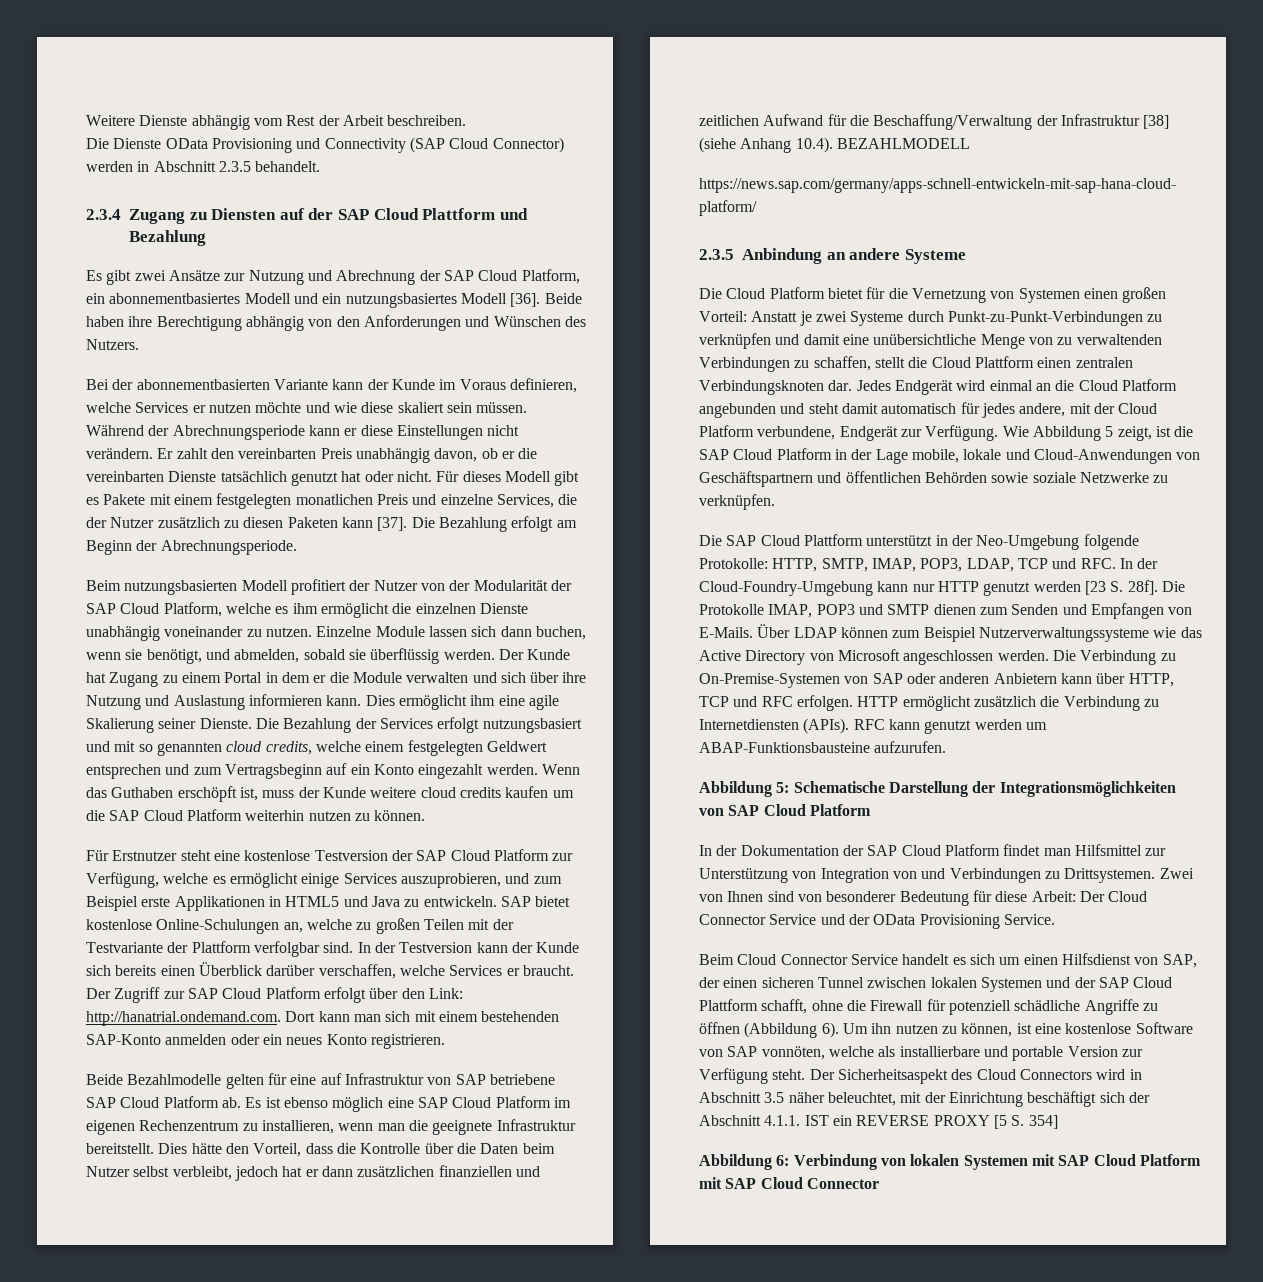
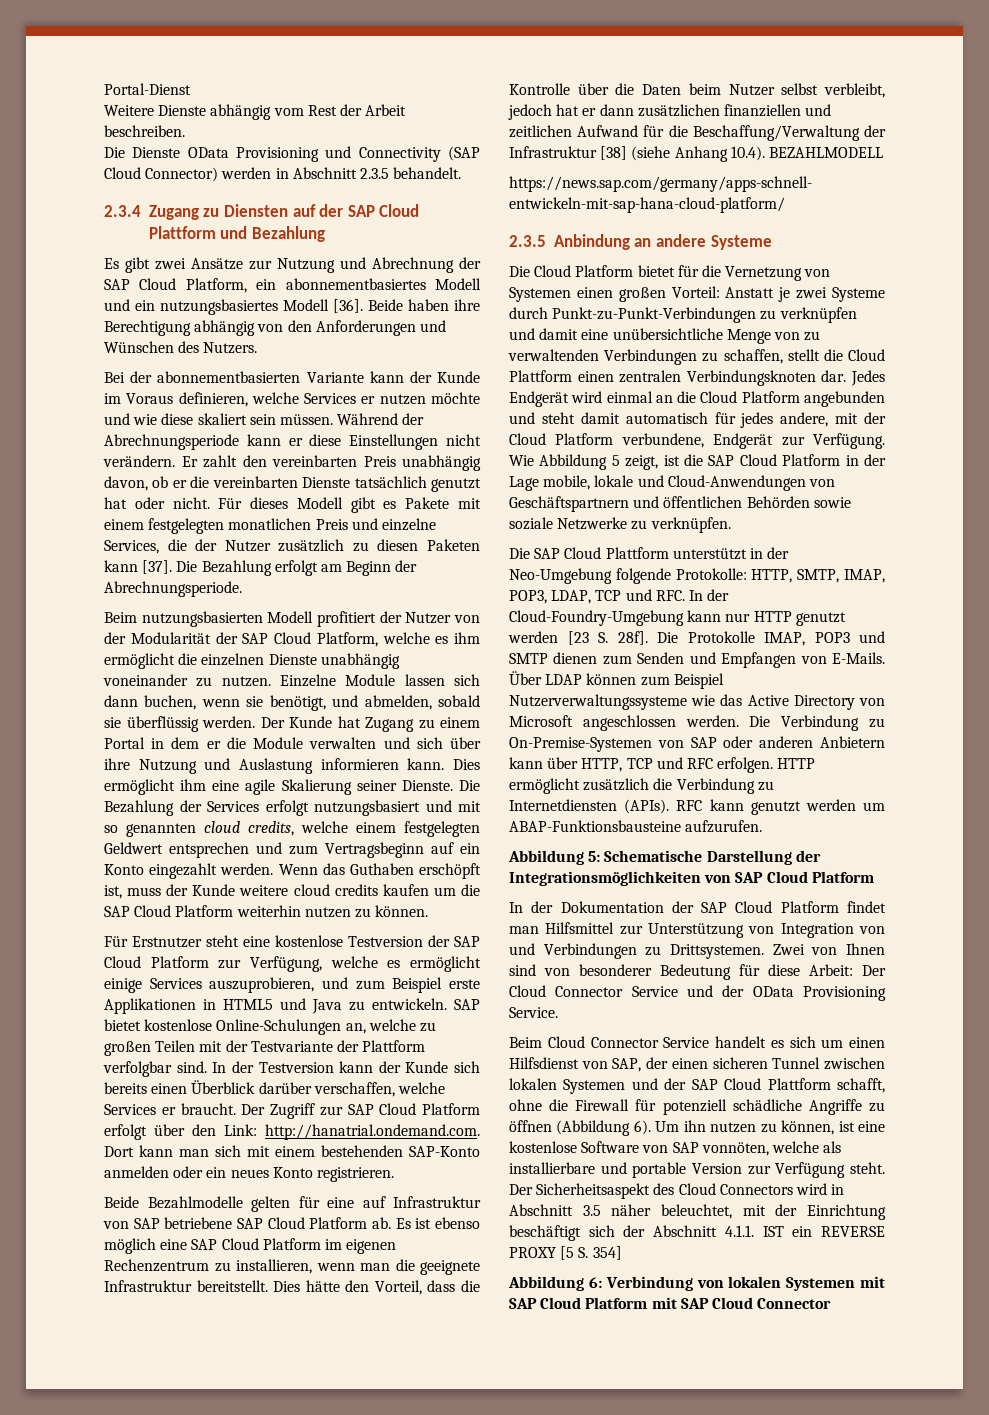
+ Portal-Dienst

